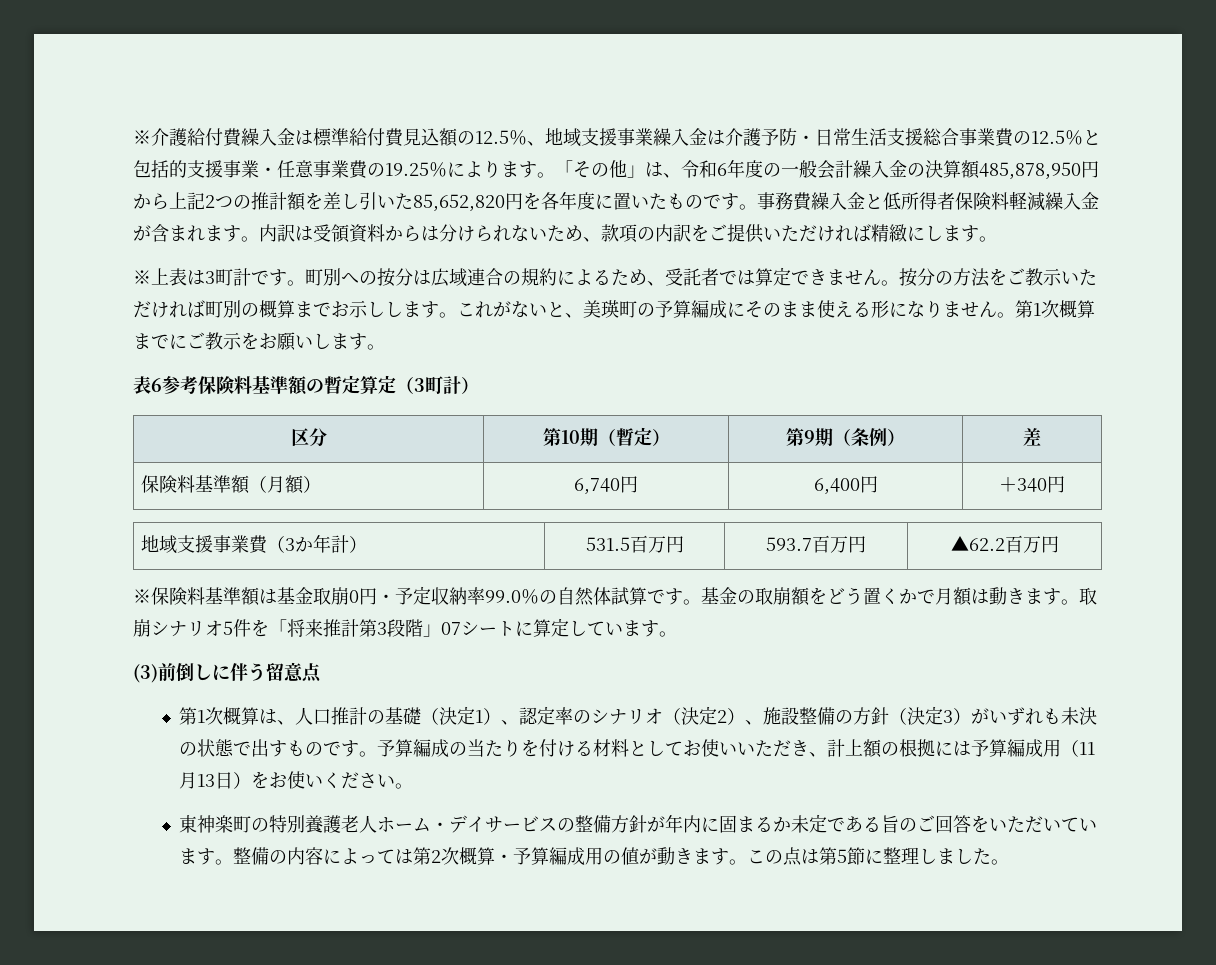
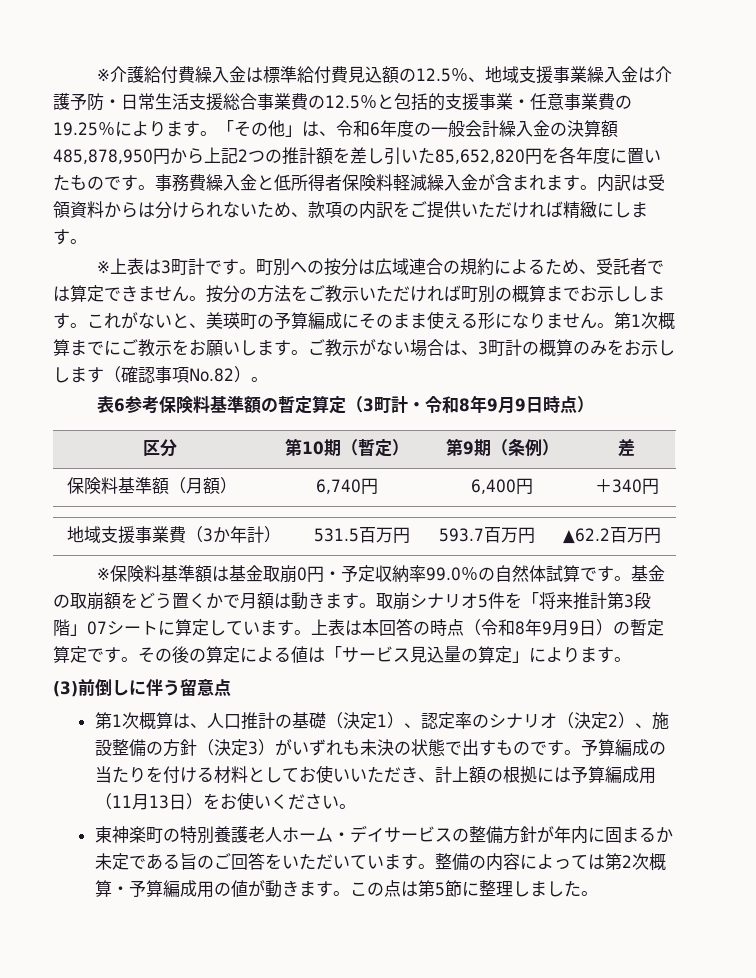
+ ご教示がない場合は、3町計の概算のみをお示しします（確認事項No.82）。
- 表6参考保険料基準額の暫定算定（3町計）
+ 表6参考保険料基準額の暫定算定（3町計・令和8年9月9日時点）
+ 上表は本回答の時点（令和8年9月9日）の暫定算定です。その後の算定による値は「サービス見込量の算定」によります。

